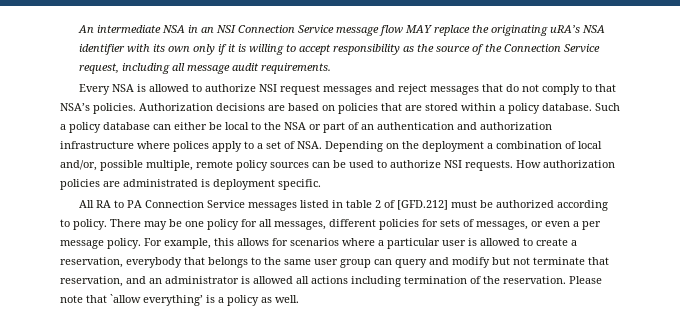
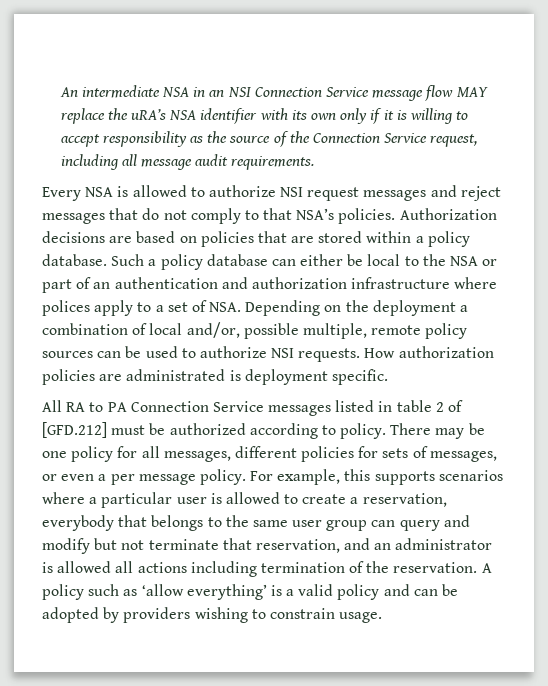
- An intermediate NSA in an NSI Connection Service message flow MAY replace the originating uRA’s NSA identifier with its own only if it is willing to accept responsibility as the source of the Connection Service request, including all message audit requirements.
+ An intermediate NSA in an NSI Connection Service message flow MAY replace the uRA’s NSA identifier with its own only if it is willing to accept responsibility as the source of the Connection Service request, including all message audit requirements.
- For example, this allows for scenarios where a particular user is allowed to create a reservation, everybody that belongs to the same user group can query and modify but not terminate that reservation, and an administrator is allowed all actions including termination of the reservation.
+ For example, this supports scenarios where a particular user is allowed to create a reservation, everybody that belongs to the same user group can query and modify but not terminate that reservation, and an administrator is allowed all actions including termination of the reservation.
- Please note that `allow everything’ is a policy as well.
+ A policy such as ‘allow everything’ is a valid policy and can be adopted by providers wishing to constrain usage.

